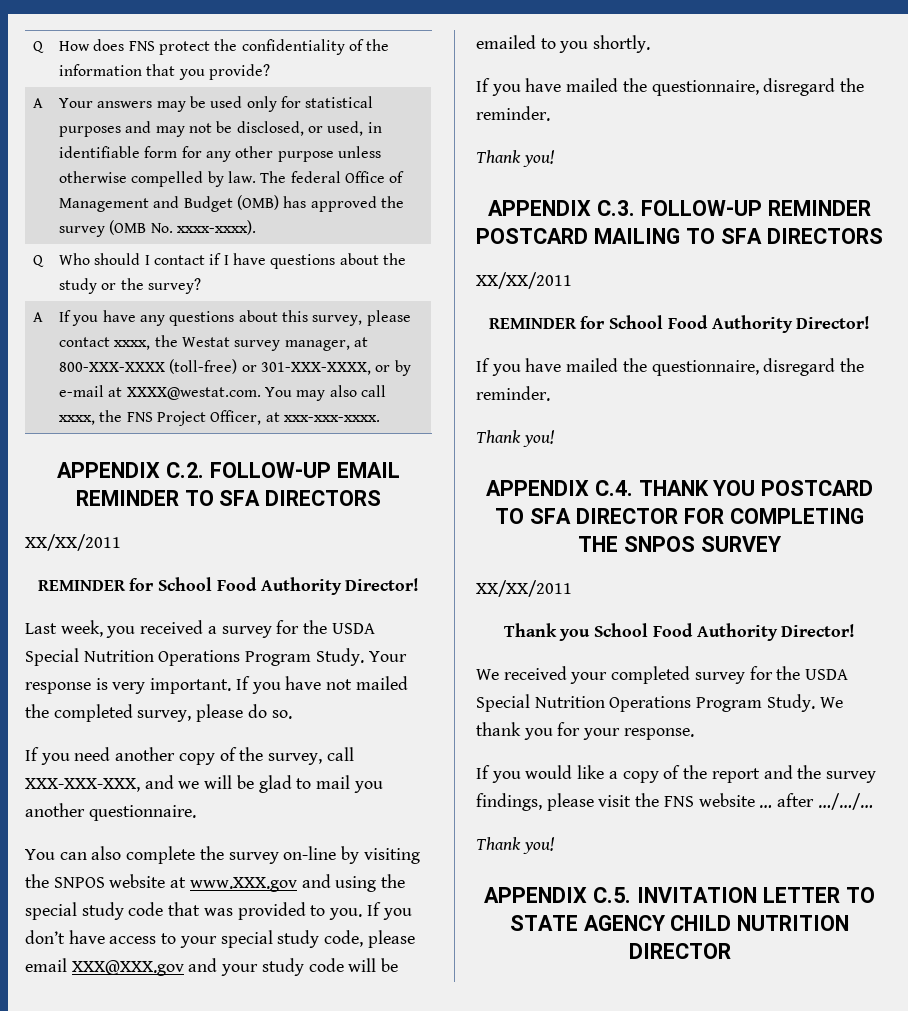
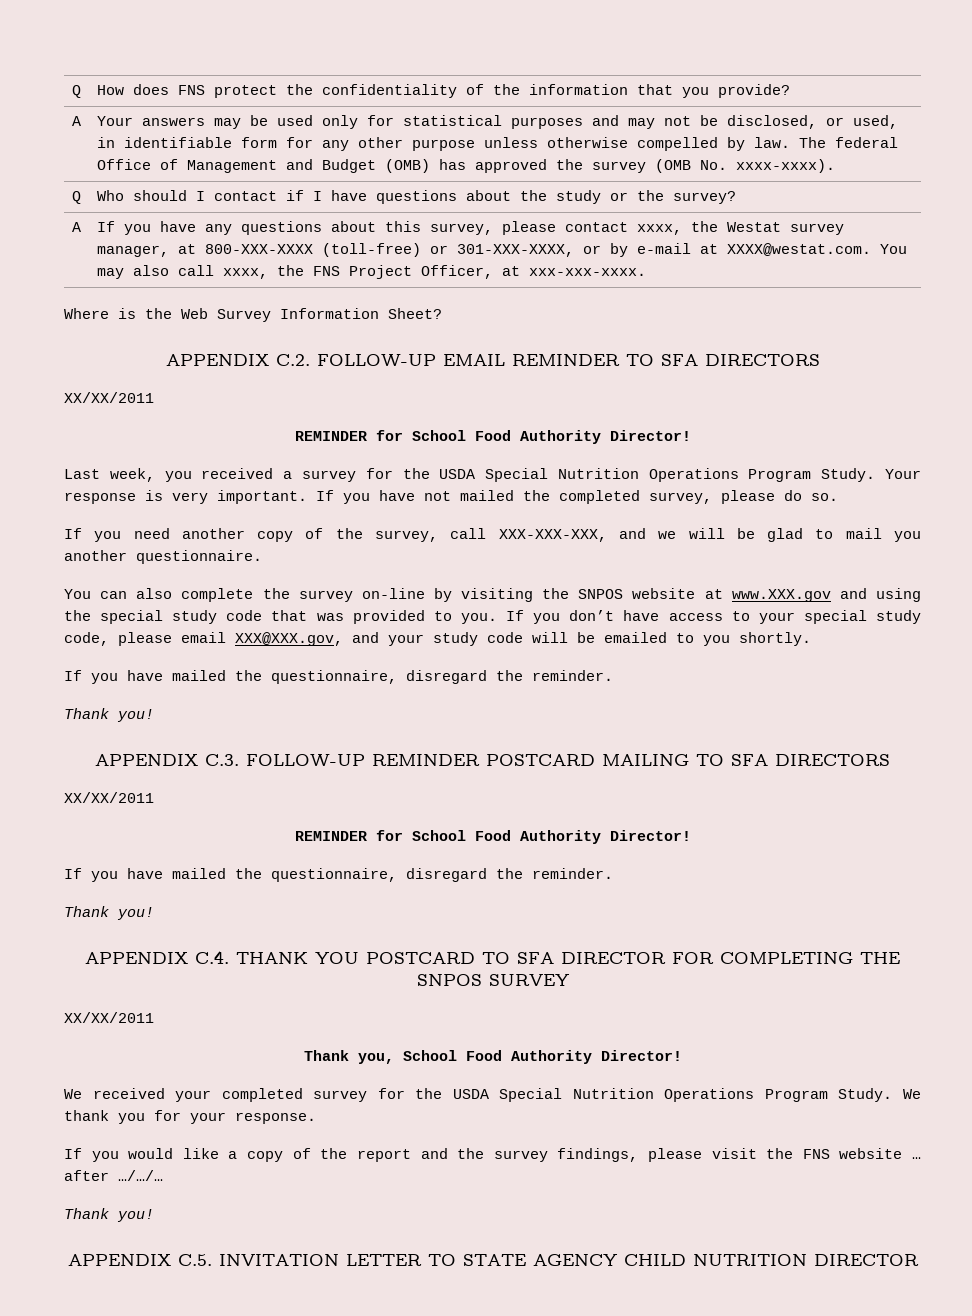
+ Where is the Web Survey Information Sheet?
- If you don’t have access to your special study code, please email XXX@XXX.gov and your study code will be emailed to you shortly.
+ If you don’t have access to your special study code, please email XXX@XXX.gov, and your study code will be emailed to you shortly.
- Thank you School Food Authority Director!
+ Thank you, School Food Authority Director!

